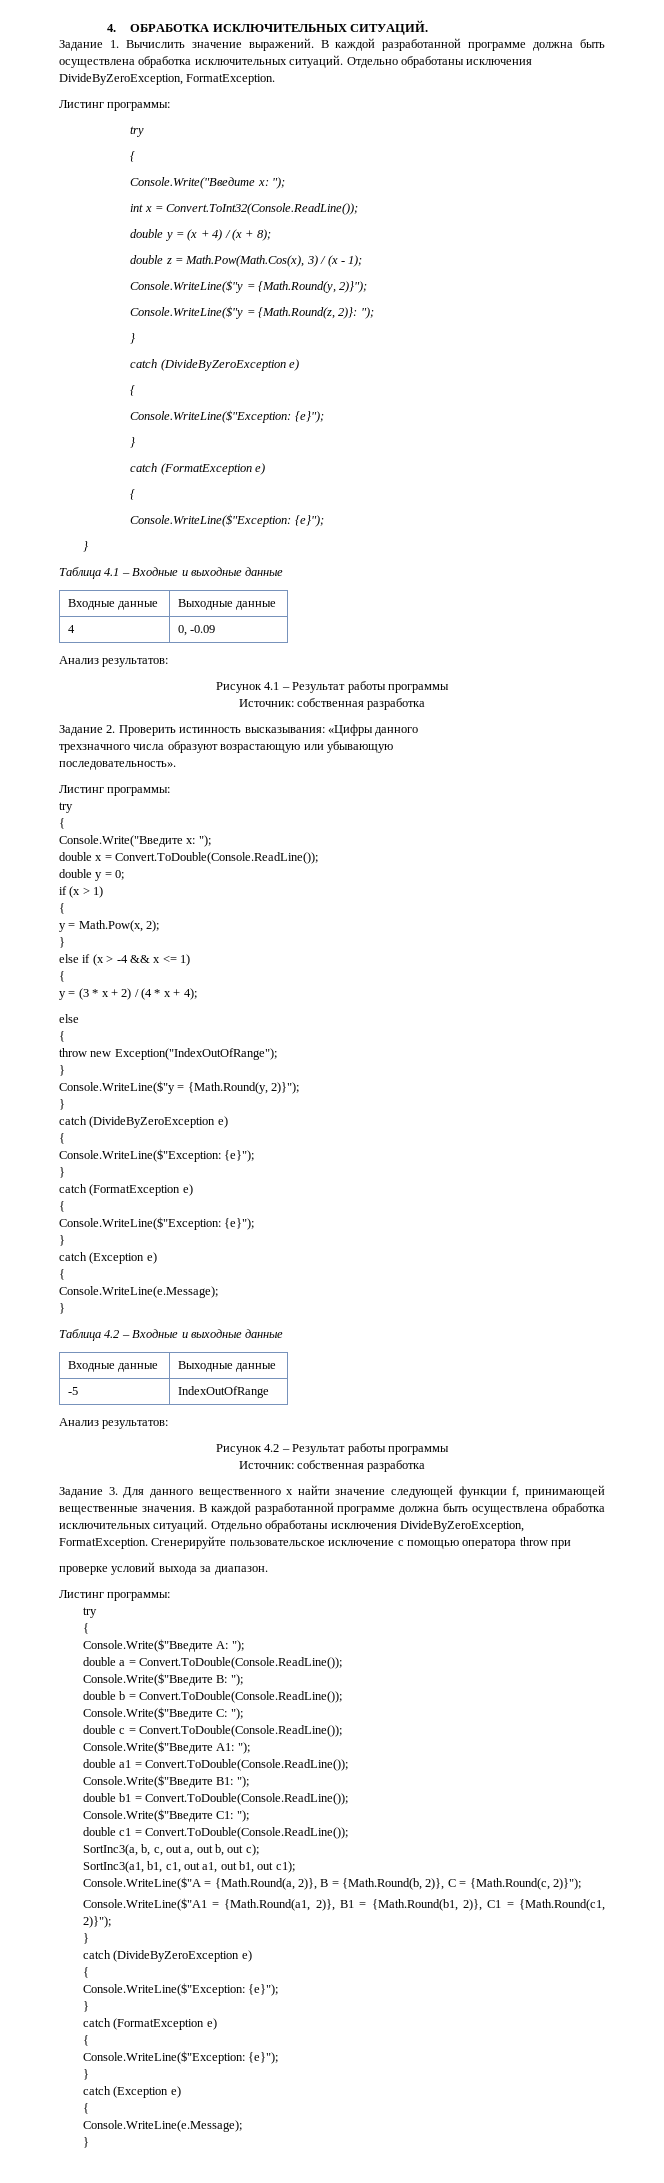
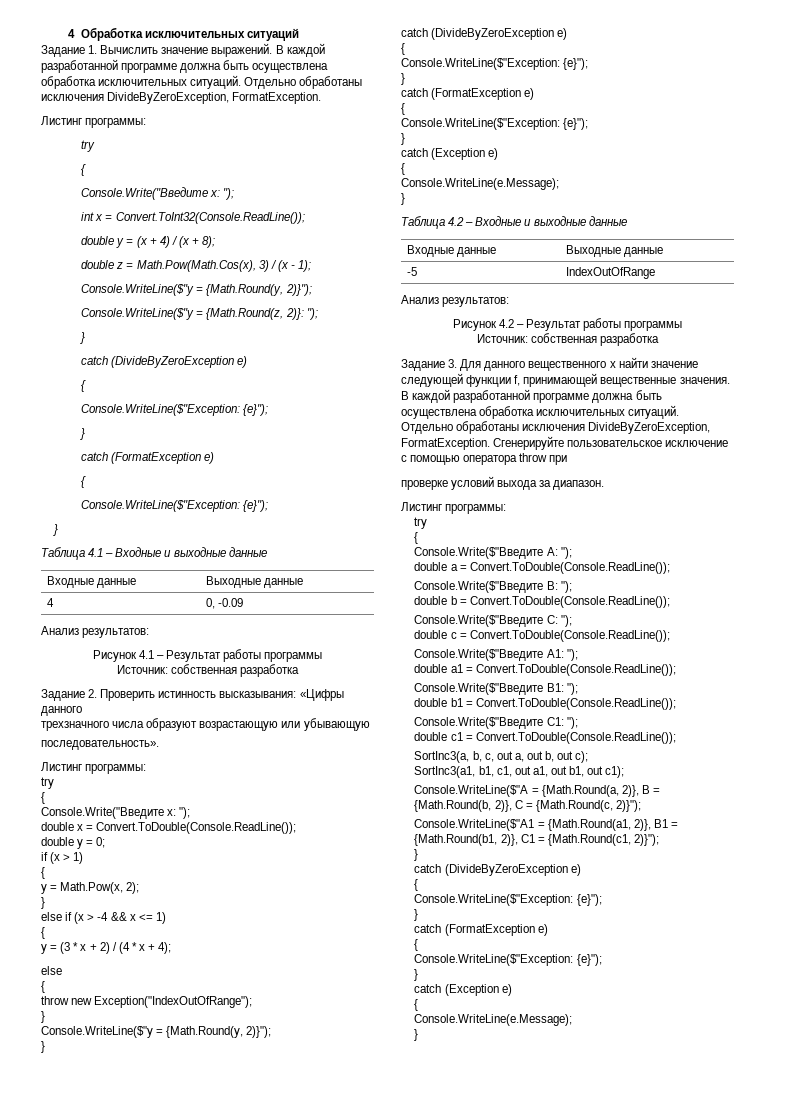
- 4. ОБРАБОТКА ИСКЛЮЧИТЕЛЬНЫХ СИТУАЦИЙ.
+ 4 Обработка исключительных ситуаций

